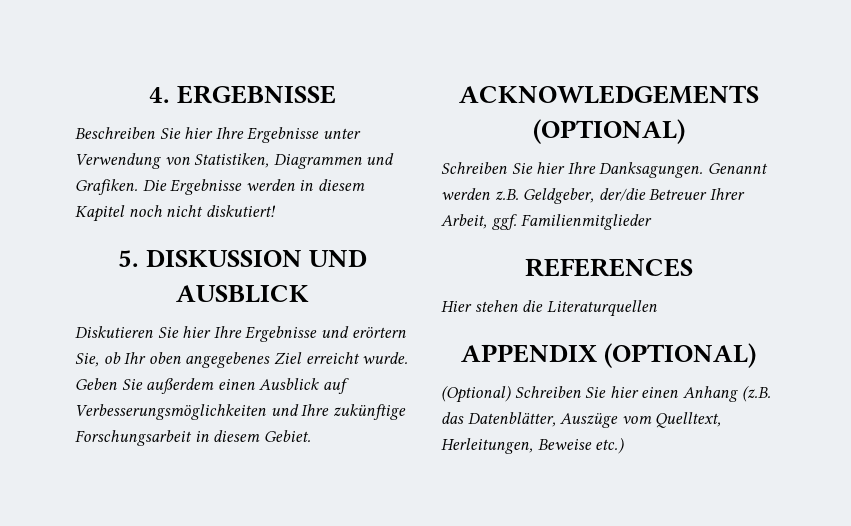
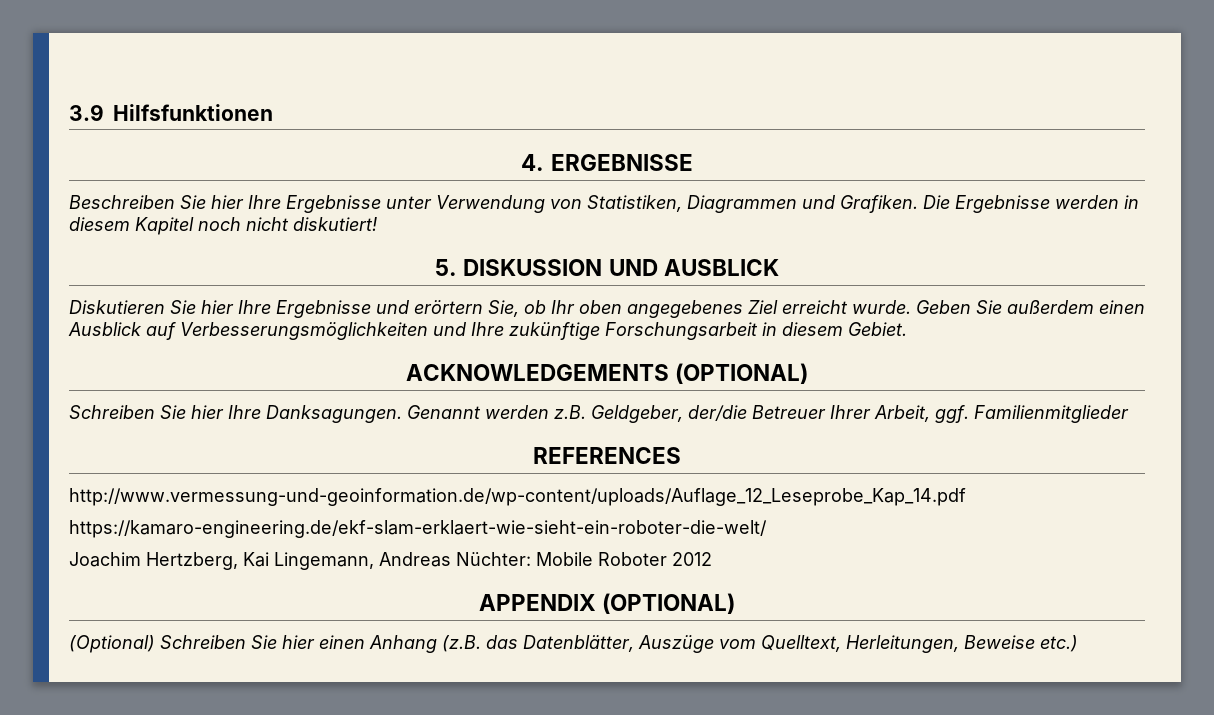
+ 3.9 Hilfsfunktionen
- Hier stehen die Literaturquellen
+ http://www.vermessung-und-geoinformation.de/wp-content/uploads/Auflage_12_Leseprobe_Kap_14.pdf
+ https://kamaro-engineering.de/ekf-slam-erklaert-wie-sieht-ein-roboter-die-welt/
+ Joachim Hertzberg, Kai Lingemann, Andreas Nüchter: Mobile Roboter 2012

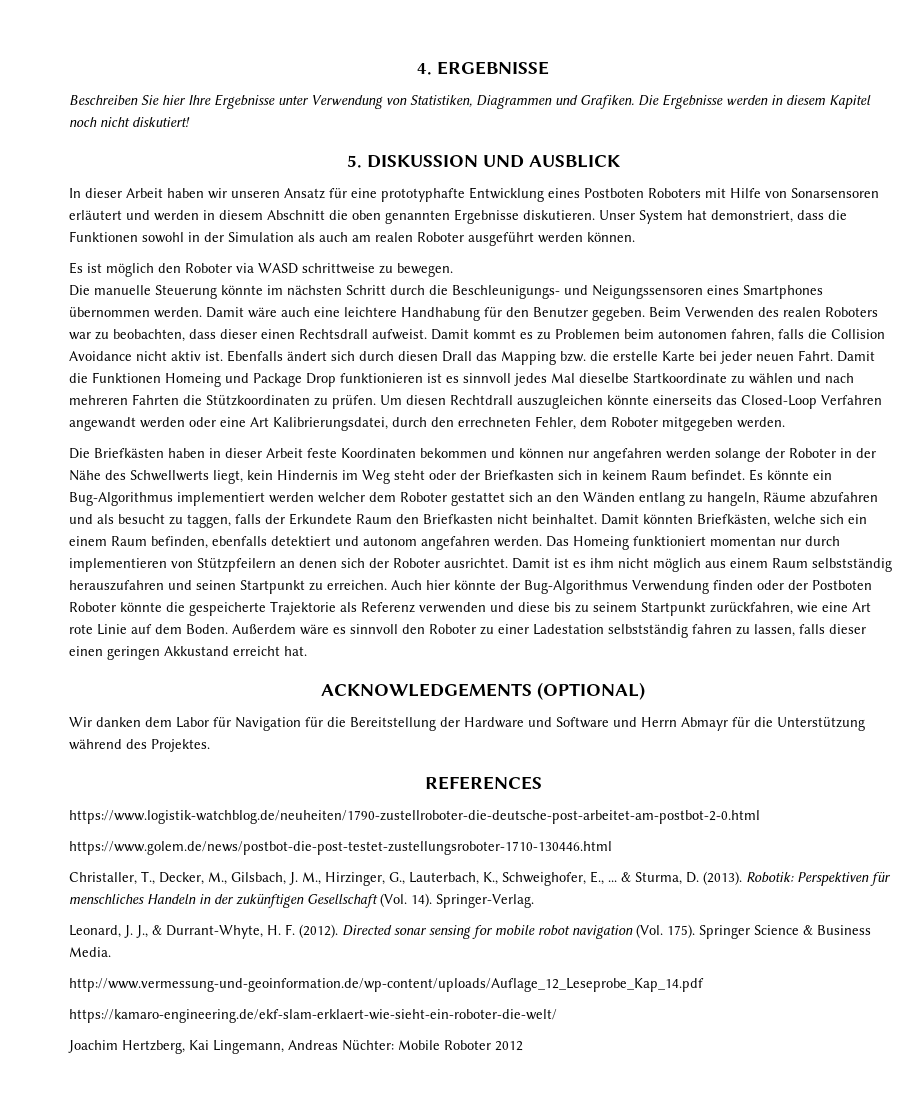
- 3.9 Hilfsfunktionen
- Diskutieren Sie hier Ihre Ergebnisse und erörtern Sie, ob Ihr oben angegebenes Ziel erreicht wurde. Geben Sie außerdem einen Ausblick auf Verbesserungsmöglichkeiten und Ihre zukünftige Forschungsarbeit in diesem Gebiet.
+ In dieser Arbeit haben wir unseren Ansatz für eine prototyphafte Entwicklung eines Postboten Roboters mit Hilfe von Sonarsensoren erläutert und werden in diesem Abschnitt die oben genannten Ergebnisse diskutieren. Unser System hat demonstriert, dass die Funktionen sowohl in der Simulation als auch am realen Roboter ausgeführt werden können.
+ Es ist möglich den Roboter via WASD schrittweise zu bewegen.
+ Die manuelle Steuerung könnte im nächsten Schritt durch die Beschleunigungs- und Neigungssensoren eines Smartphones übernommen werden. Damit wäre auch eine leichtere Handhabung für den Benutzer gegeben. Beim Verwenden des realen Roboters war zu beobachten, dass dieser einen Rechtsdrall aufweist. Damit kommt es zu Problemen beim autonomen fahren, falls die Collision Avoidance nicht aktiv ist. Ebenfalls ändert sich durch diesen Drall das Mapping bzw. die erstelle Karte bei jeder neuen Fahrt. Damit die Funktionen Homeing und Package Drop funktionieren ist es sinnvoll jedes Mal dieselbe Startkoordinate zu wählen und nach mehreren Fahrten die Stützkoordinaten zu prüfen. Um diesen Rechtdrall auszugleichen könnte einerseits das Closed-Loop Verfahren angewandt werden oder eine Art Kalibrierungsdatei, durch den errechneten Fehler, dem Roboter mitgegeben werden.
+ Die Briefkästen haben in dieser Arbeit feste Koordinaten bekommen und können nur angefahren werden solange der Roboter in der Nähe des Schwellwerts liegt, kein Hindernis im Weg steht oder der Briefkasten sich in keinem Raum befindet. Es könnte ein Bug-Algorithmus implementiert werden welcher dem Roboter gestattet sich an den Wänden entlang zu hangeln, Räume abzufahren und als besucht zu taggen, falls der Erkundete Raum den Briefkasten nicht beinhaltet. Damit könnten Briefkästen, welche sich ein einem Raum befinden, ebenfalls detektiert und autonom angefahren werden. Das Homeing funktioniert momentan nur durch implementieren von Stützpfeilern an denen sich der Roboter ausrichtet. Damit ist es ihm nicht möglich aus einem Raum selbstständig herauszufahren und seinen Startpunkt zu erreichen. Auch hier könnte der Bug-Algorithmus Verwendung finden oder der Postboten Roboter könnte die gespeicherte Trajektorie als Referenz verwenden und diese bis zu seinem Startpunkt zurückfahren, wie eine Art rote Linie auf dem Boden. Außerdem wäre es sinnvoll den Roboter zu einer Ladestation selbstständig fahren zu lassen, falls dieser einen geringen Akkustand erreicht hat.
  ACKNOWLEDGEMENTS (OPTIONAL)
- Schreiben Sie hier Ihre Danksagungen. Genannt werden z.B. Geldgeber, der/die Betreuer Ihrer Arbeit, ggf. Familienmitglieder
+ Wir danken dem Labor für Navigation für die Bereitstellung der Hardware und Software und Herrn Abmayr für die Unterstützung während des Projektes.
  REFERENCES
+ https://www.logistik-watchblog.de/neuheiten/1790-zustellroboter-die-deutsche-post-arbeitet-am-postbot-2-0.html
+ https://www.golem.de/news/postbot-die-post-testet-zustellungsroboter-1710-130446.html
+ Christaller, T., Decker, M., Gilsbach, J. M., Hirzinger, G., Lauterbach, K., Schweighofer, E., ... & Sturma, D. (2013). Robotik: Perspektiven für menschliches Handeln in der zukünftigen Gesellschaft (Vol. 14). Springer-Verlag.
+ Leonard, J. J., & Durrant-Whyte, H. F. (2012). Directed sonar sensing for mobile robot navigation (Vol. 175). Springer Science & Business Media.
- APPENDIX (OPTIONAL)
- (Optional) Schreiben Sie hier einen Anhang (z.B. das Datenblätter, Auszüge vom Quelltext, Herleitungen, Beweise etc.)

